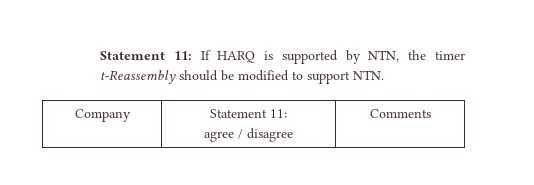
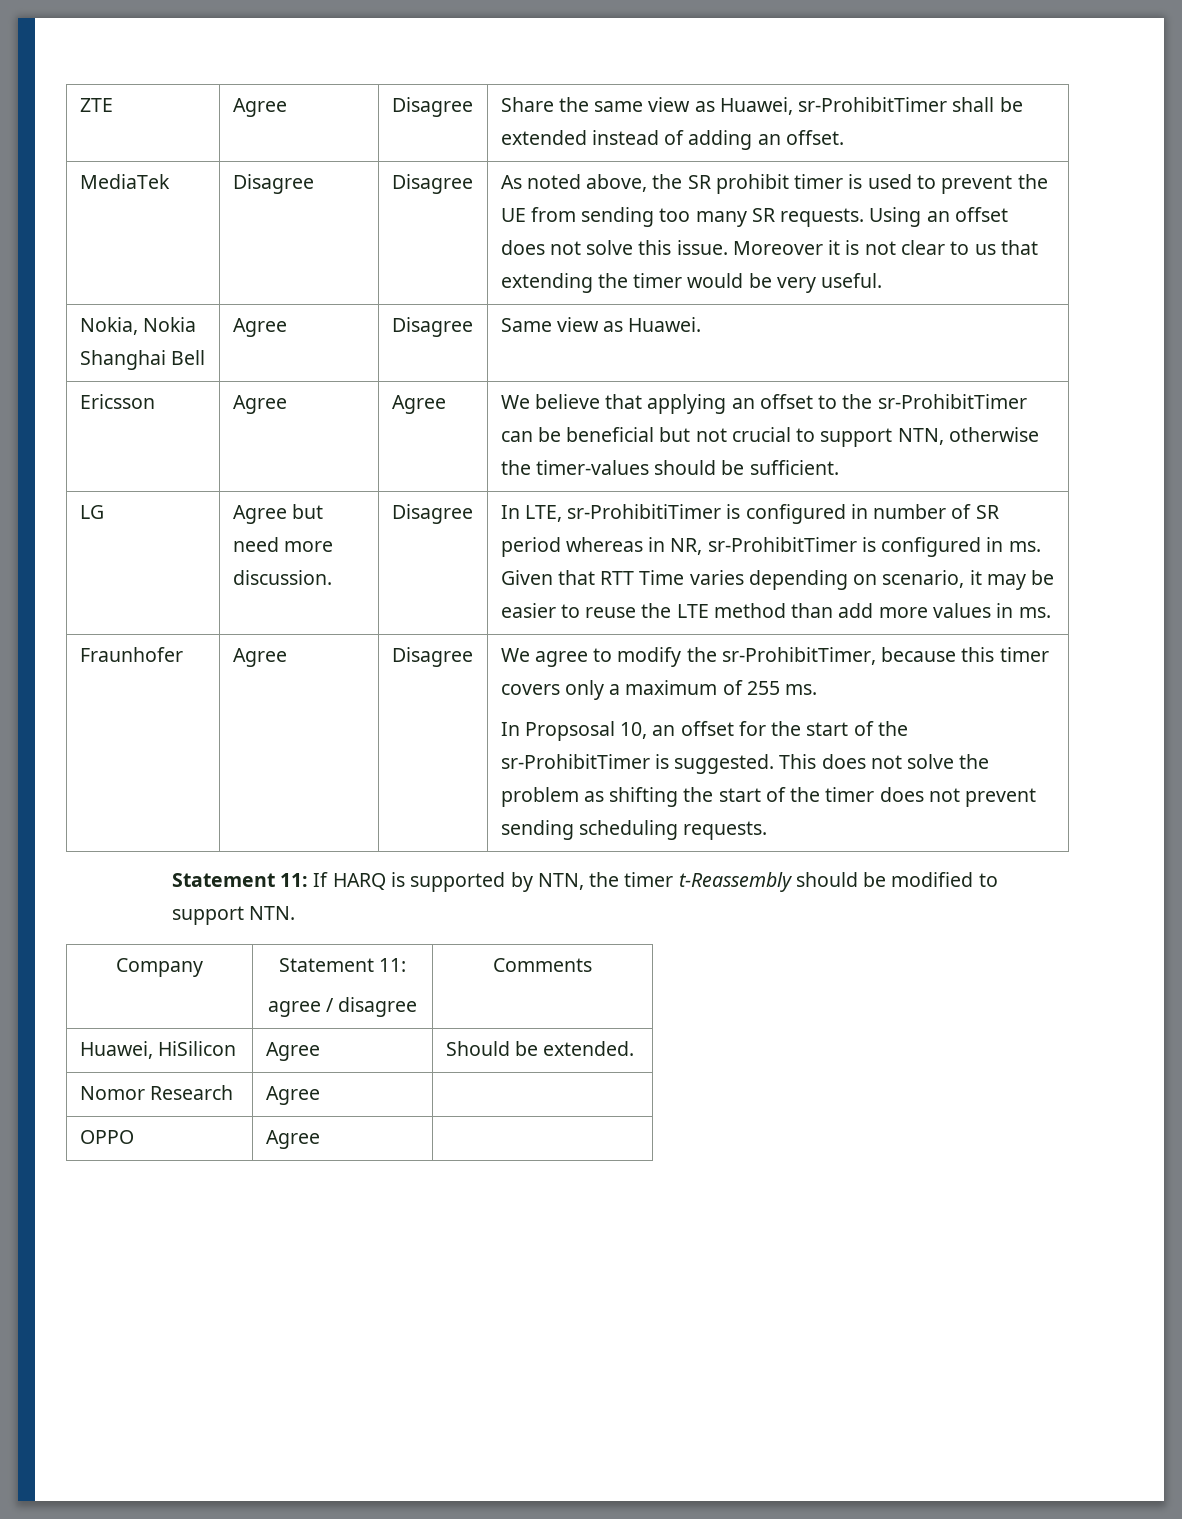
+ ZTE | Agree | Disagree | Share the same view as Huawei, sr-ProhibitTimer shall be extended instead of adding an offset.
+ MediaTek | Disagree | Disagree | As noted above, the SR prohibit timer is used to prevent the UE from sending too many SR requests. Using an offset does not solve this issue. Moreover it is not clear to us that extending the timer would be very useful.
+ Nokia, Nokia Shanghai Bell | Agree | Disagree | Same view as Huawei.
+ Ericsson | Agree | Agree | We believe that applying an offset to the sr-ProhibitTimer can be beneficial but not crucial to support NTN, otherwise the timer-values should be sufficient.
+ LG | Agree but need more discussion. | Disagree | In LTE, sr-ProhibitiTimer is configured in number of SR period whereas in NR, sr-ProhibitTimer is configured in ms. Given that RTT Time varies depending on scenario, it may be easier to reuse the LTE method than add more values in ms.
+ Fraunhofer | Agree | Disagree | We agree to modify the sr-ProhibitTimer, because this timer covers only a maximum of 255 ms.
+ In Propsosal 10, an offset for the start of the sr-ProhibitTimer is suggested. This does not solve the problem as shifting the start of the timer does not prevent sending scheduling requests.
+ Huawei, HiSilicon | Agree | Should be extended.
+ Nomor Research | Agree |
+ OPPO | Agree |

